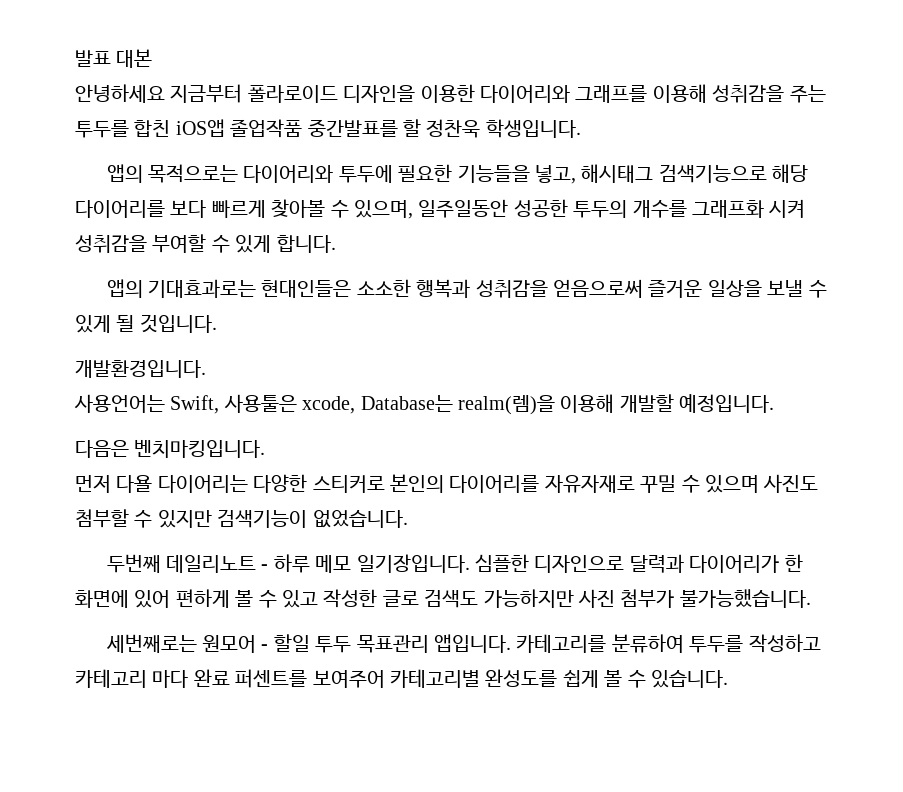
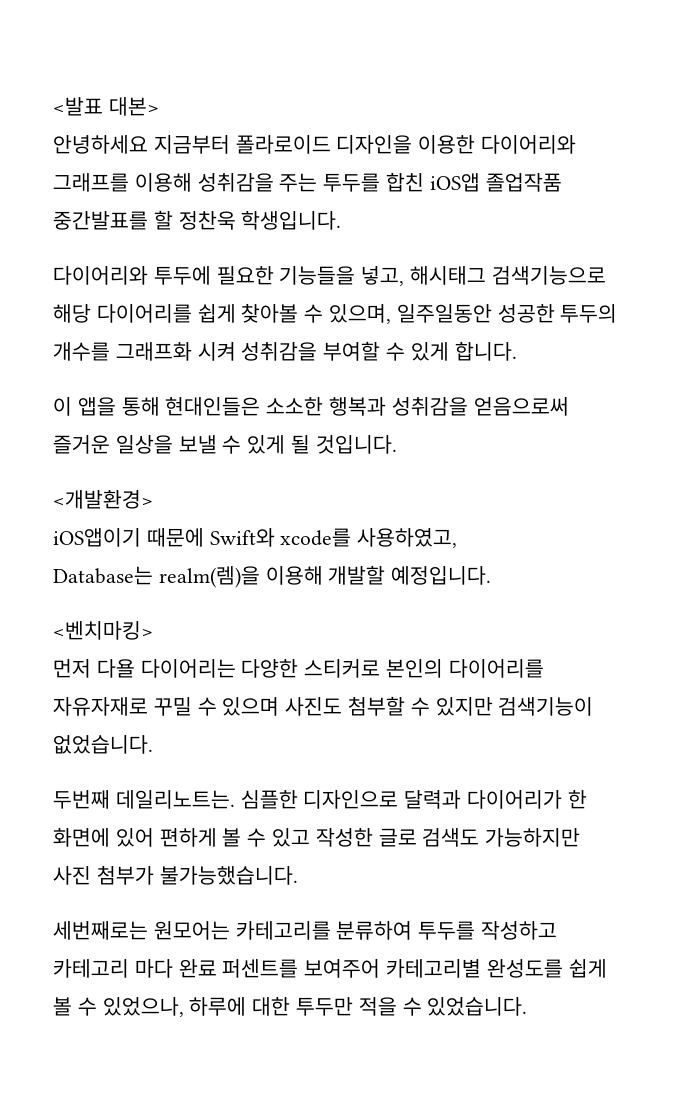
- 발표 대본
+ <발표 대본>
- 앱의 목적으로는 다이어리와 투두에 필요한 기능들을 넣고, 해시태그 검색기능으로 해당 다이어리를 보다 빠르게 찾아볼 수 있으며, 일주일동안 성공한 투두의 개수를 그래프화 시켜 성취감을 부여할 수 있게 합니다.
+ 다이어리와 투두에 필요한 기능들을 넣고, 해시태그 검색기능으로 해당 다이어리를 쉽게 찾아볼 수 있으며, 일주일동안 성공한 투두의 개수를 그래프화 시켜 성취감을 부여할 수 있게 합니다.
- 앱의 기대효과로는 현대인들은 소소한 행복과 성취감을 얻음으로써 즐거운 일상을 보낼 수 있게 될 것입니다.
+ 이 앱을 통해 현대인들은 소소한 행복과 성취감을 얻음으로써 즐거운 일상을 보낼 수 있게 될 것입니다.
- 개발환경입니다.
- 사용언어는 Swift, 사용툴은 xcode, Database는 realm(렘)을 이용해 개발할 예정입니다.
+ <개발환경>
+ iOS앱이기 때문에 Swift와 xcode를 사용하였고,
+ Database는 realm(렘)을 이용해 개발할 예정입니다.
- 다음은 벤치마킹입니다.
+ <벤치마킹>
- 두번째 데일리노트 - 하루 메모 일기장입니다.
+ 두번째 데일리노트는.
- 세번째로는 원모어 - 할일 투두 목표관리 앱입니다. 카테고리를 분류하여 투두를 작성하고 카테고리 마다 완료 퍼센트를 보여주어 카테고리별 완성도를 쉽게 볼 수 있습니다.
+ 세번째로는 원모어는 카테고리를 분류하여 투두를 작성하고 카테고리 마다 완료 퍼센트를 보여주어 카테고리별 완성도를 쉽게 볼 수 있었으나, 하루에 대한 투두만 적을 수 있었습니다.

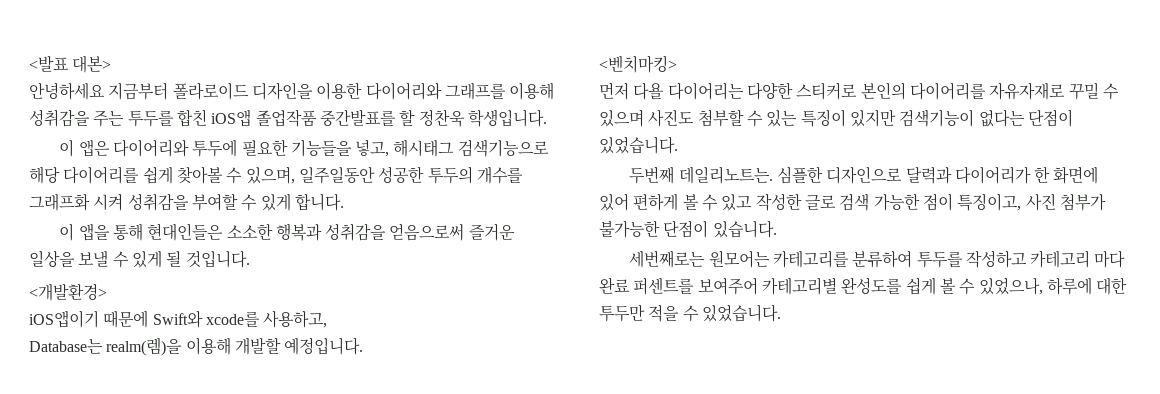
- 다이어리와 투두에 필요한 기능들을 넣고, 해시태그 검색기능으로 해당 다이어리를 쉽게 찾아볼 수 있으며, 일주일동안 성공한 투두의 개수를 그래프화 시켜 성취감을 부여할 수 있게 합니다.
+ 이 앱은 다이어리와 투두에 필요한 기능들을 넣고, 해시태그 검색기능으로 해당 다이어리를 쉽게 찾아볼 수 있으며, 일주일동안 성공한 투두의 개수를 그래프화 시켜 성취감을 부여할 수 있게 합니다.
- iOS앱이기 때문에 Swift와 xcode를 사용하였고,
+ iOS앱이기 때문에 Swift와 xcode를 사용하고,
- 먼저 다욜 다이어리는 다양한 스티커로 본인의 다이어리를 자유자재로 꾸밀 수 있으며 사진도 첨부할 수 있지만 검색기능이 없었습니다.
+ 먼저 다욜 다이어리는 다양한 스티커로 본인의 다이어리를 자유자재로 꾸밀 수 있으며 사진도 첨부할 수 있는 특징이 있지만 검색기능이 없다는 단점이 있었습니다.
- 심플한 디자인으로 달력과 다이어리가 한 화면에 있어 편하게 볼 수 있고 작성한 글로 검색도 가능하지만 사진 첨부가 불가능했습니다.
+ 심플한 디자인으로 달력과 다이어리가 한 화면에 있어 편하게 볼 수 있고 작성한 글로 검색 가능한 점이 특징이고, 사진 첨부가 불가능한 단점이 있습니다.

